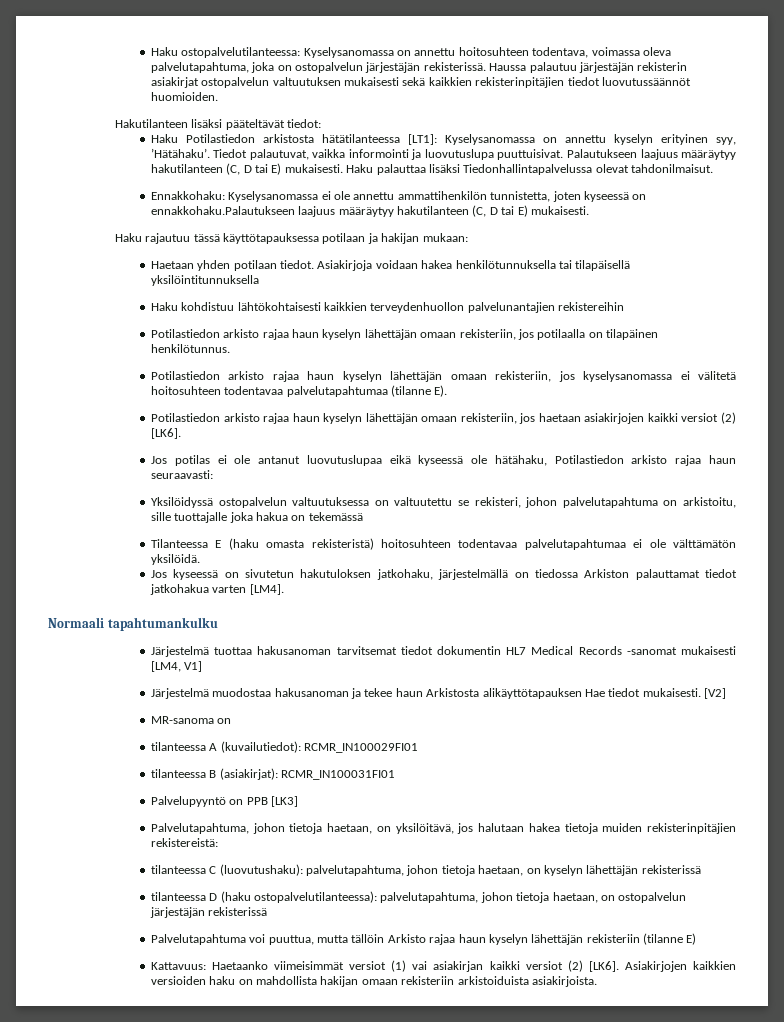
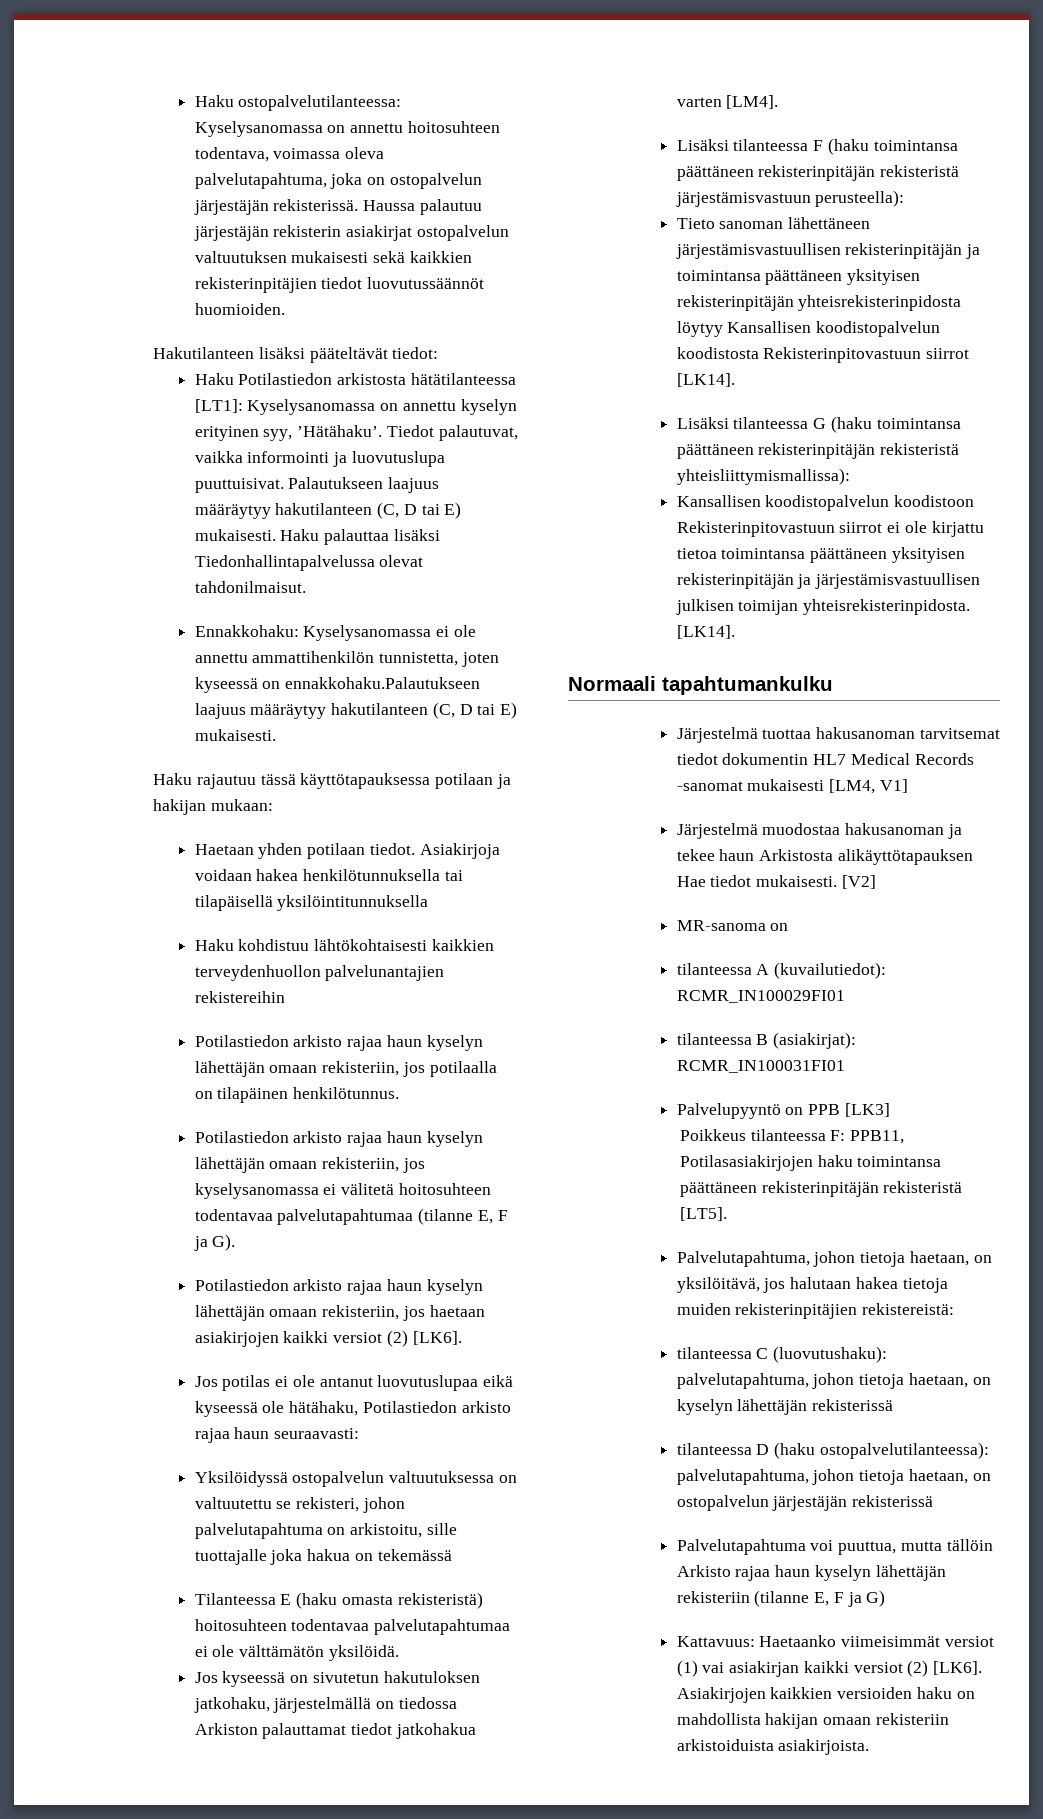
- Potilastiedon arkisto rajaa haun kyselyn lähettäjän omaan rekisteriin, jos kyselysanomassa ei välitetä hoitosuhteen todentavaa palvelutapahtumaa (tilanne E).
+ Potilastiedon arkisto rajaa haun kyselyn lähettäjän omaan rekisteriin, jos kyselysanomassa ei välitetä hoitosuhteen todentavaa palvelutapahtumaa (tilanne E, F ja G).
+ Lisäksi tilanteessa F (haku toimintansa päättäneen rekisterinpitäjän rekisteristä järjestämisvastuun perusteella):
+ Tieto sanoman lähettäneen järjestämisvastuullisen rekisterinpitäjän ja toimintansa päättäneen yksityisen rekisterinpitäjän yhteisrekisterinpidosta löytyy Kansallisen koodistopalvelun koodistosta Rekisterinpitovastuun siirrot [LK14].
+ Lisäksi tilanteessa G (haku toimintansa päättäneen rekisterinpitäjän rekisteristä yhteisliittymismallissa):
+ Kansallisen koodistopalvelun koodistoon Rekisterinpitovastuun siirrot ei ole kirjattu tietoa toimintansa päättäneen yksityisen rekisterinpitäjän ja järjestämisvastuullisen julkisen toimijan yhteisrekisterinpidosta. [LK14].
+ Poikkeus tilanteessa F: PPB11, Potilasasiakirjojen haku toimintansa päättäneen rekisterinpitäjän rekisteristä [LT5].
- Palvelutapahtuma voi puuttua, mutta tällöin Arkisto rajaa haun kyselyn lähettäjän rekisteriin (tilanne E)
+ Palvelutapahtuma voi puuttua, mutta tällöin Arkisto rajaa haun kyselyn lähettäjän rekisteriin (tilanne E, F ja G)

